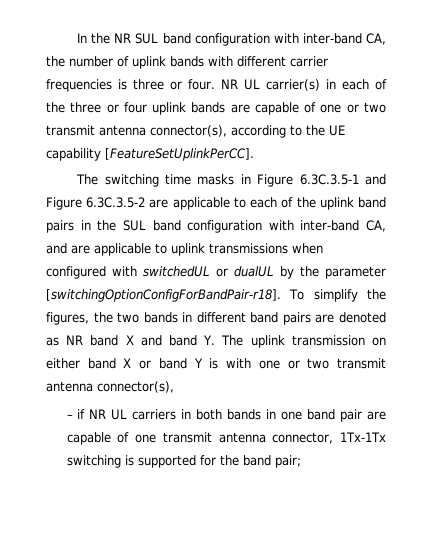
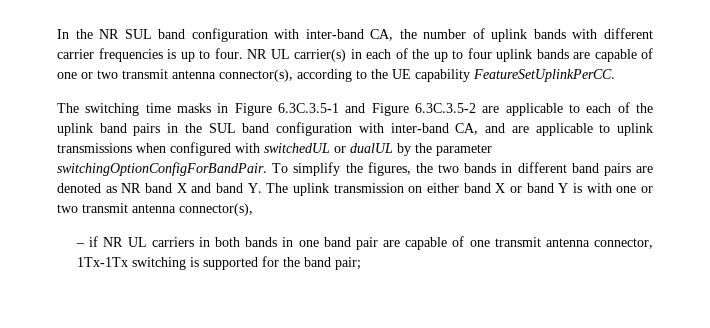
- In the NR SUL band configuration with inter-band CA, the number of uplink bands with different carrier frequencies is three or four.
+ In the NR SUL band configuration with inter-band CA, the number of uplink bands with different carrier frequencies is up to four.
- NR UL carrier(s) in each of the three or four uplink bands are capable of one or two transmit antenna connector(s), according to the UE capability [FeatureSetUplinkPerCC].
+ NR UL carrier(s) in each of the up to four uplink bands are capable of one or two transmit antenna connector(s), according to the UE capability FeatureSetUplinkPerCC.
- The switching time masks in Figure 6.3C.3.5-1 and Figure 6.3C.3.5-2 are applicable to each of the uplink band pairs in the SUL band configuration with inter-band CA, and are applicable to uplink transmissions when configured with switchedUL or dualUL by the parameter [switchingOptionConfigForBandPair-r18].
+ The switching time masks in Figure 6.3C.3.5-1 and Figure 6.3C.3.5-2 are applicable to each of the uplink band pairs in the SUL band configuration with inter-band CA, and are applicable to uplink transmissions when configured with switchedUL or dualUL by the parameter switchingOptionConfigForBandPair.

